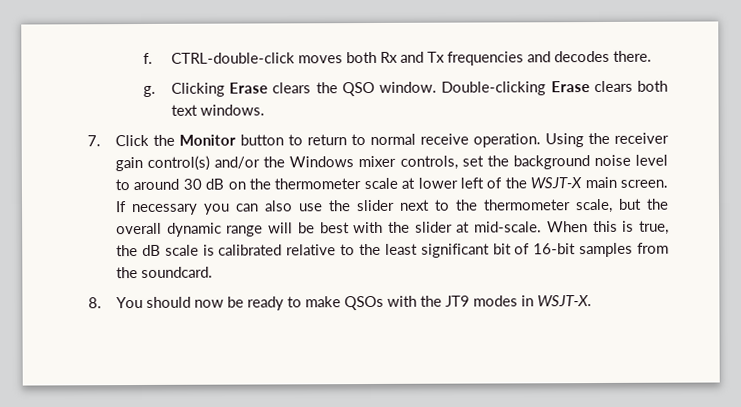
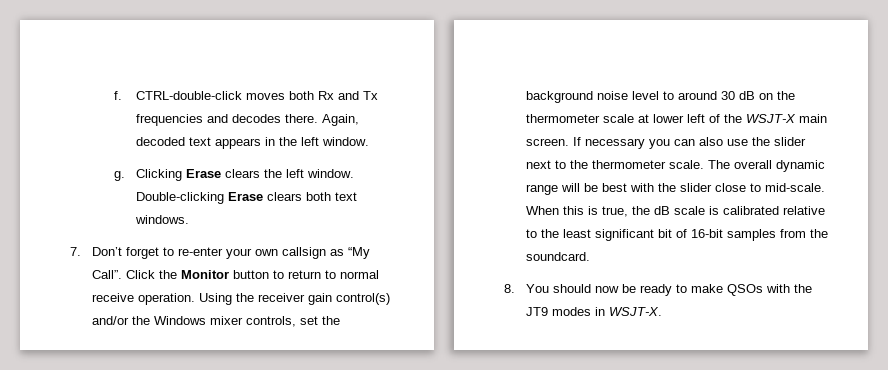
+ Again, decoded text appears in the left window.
- Clicking Erase clears the QSO window.
+ Clicking Erase clears the left window.
- 7. Click the Monitor button to return to normal receive operation.
+ 7. Don’t forget to re-enter your own callsign as “My Call”. Click the Monitor button to return to normal receive operation.
- If necessary you can also use the slider next to the thermometer scale, but the overall dynamic range will be best with the slider at mid-scale.
+ If necessary you can also use the slider next to the thermometer scale. The overall dynamic range will be best with the slider close to mid-scale.

